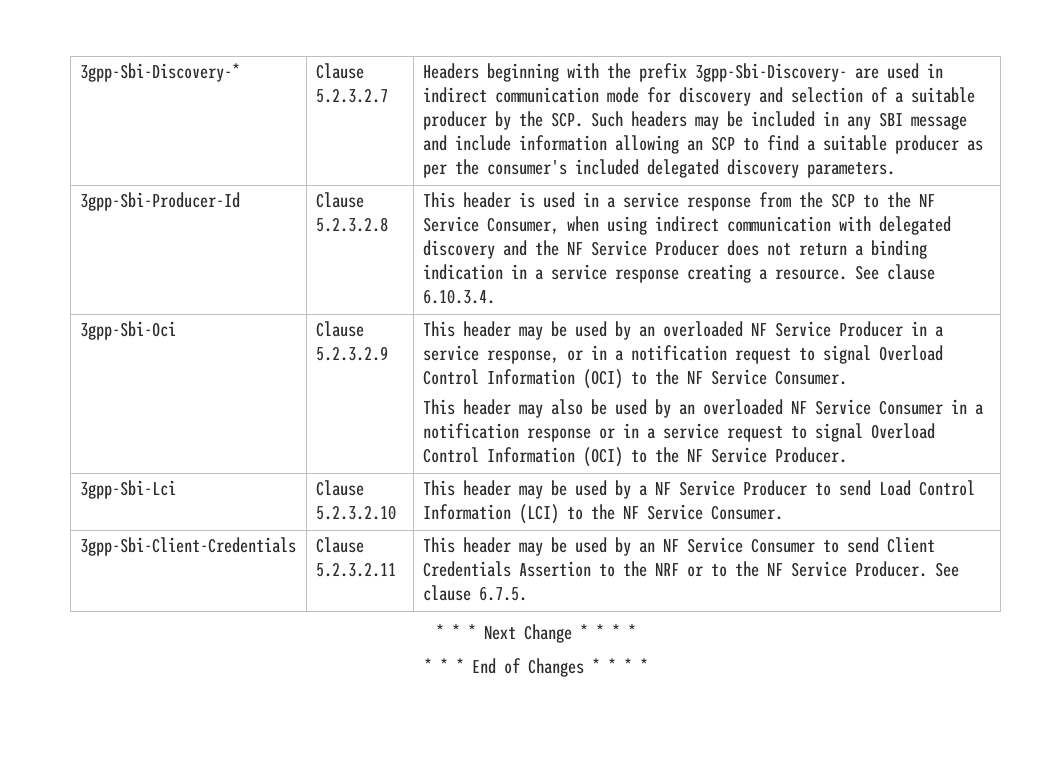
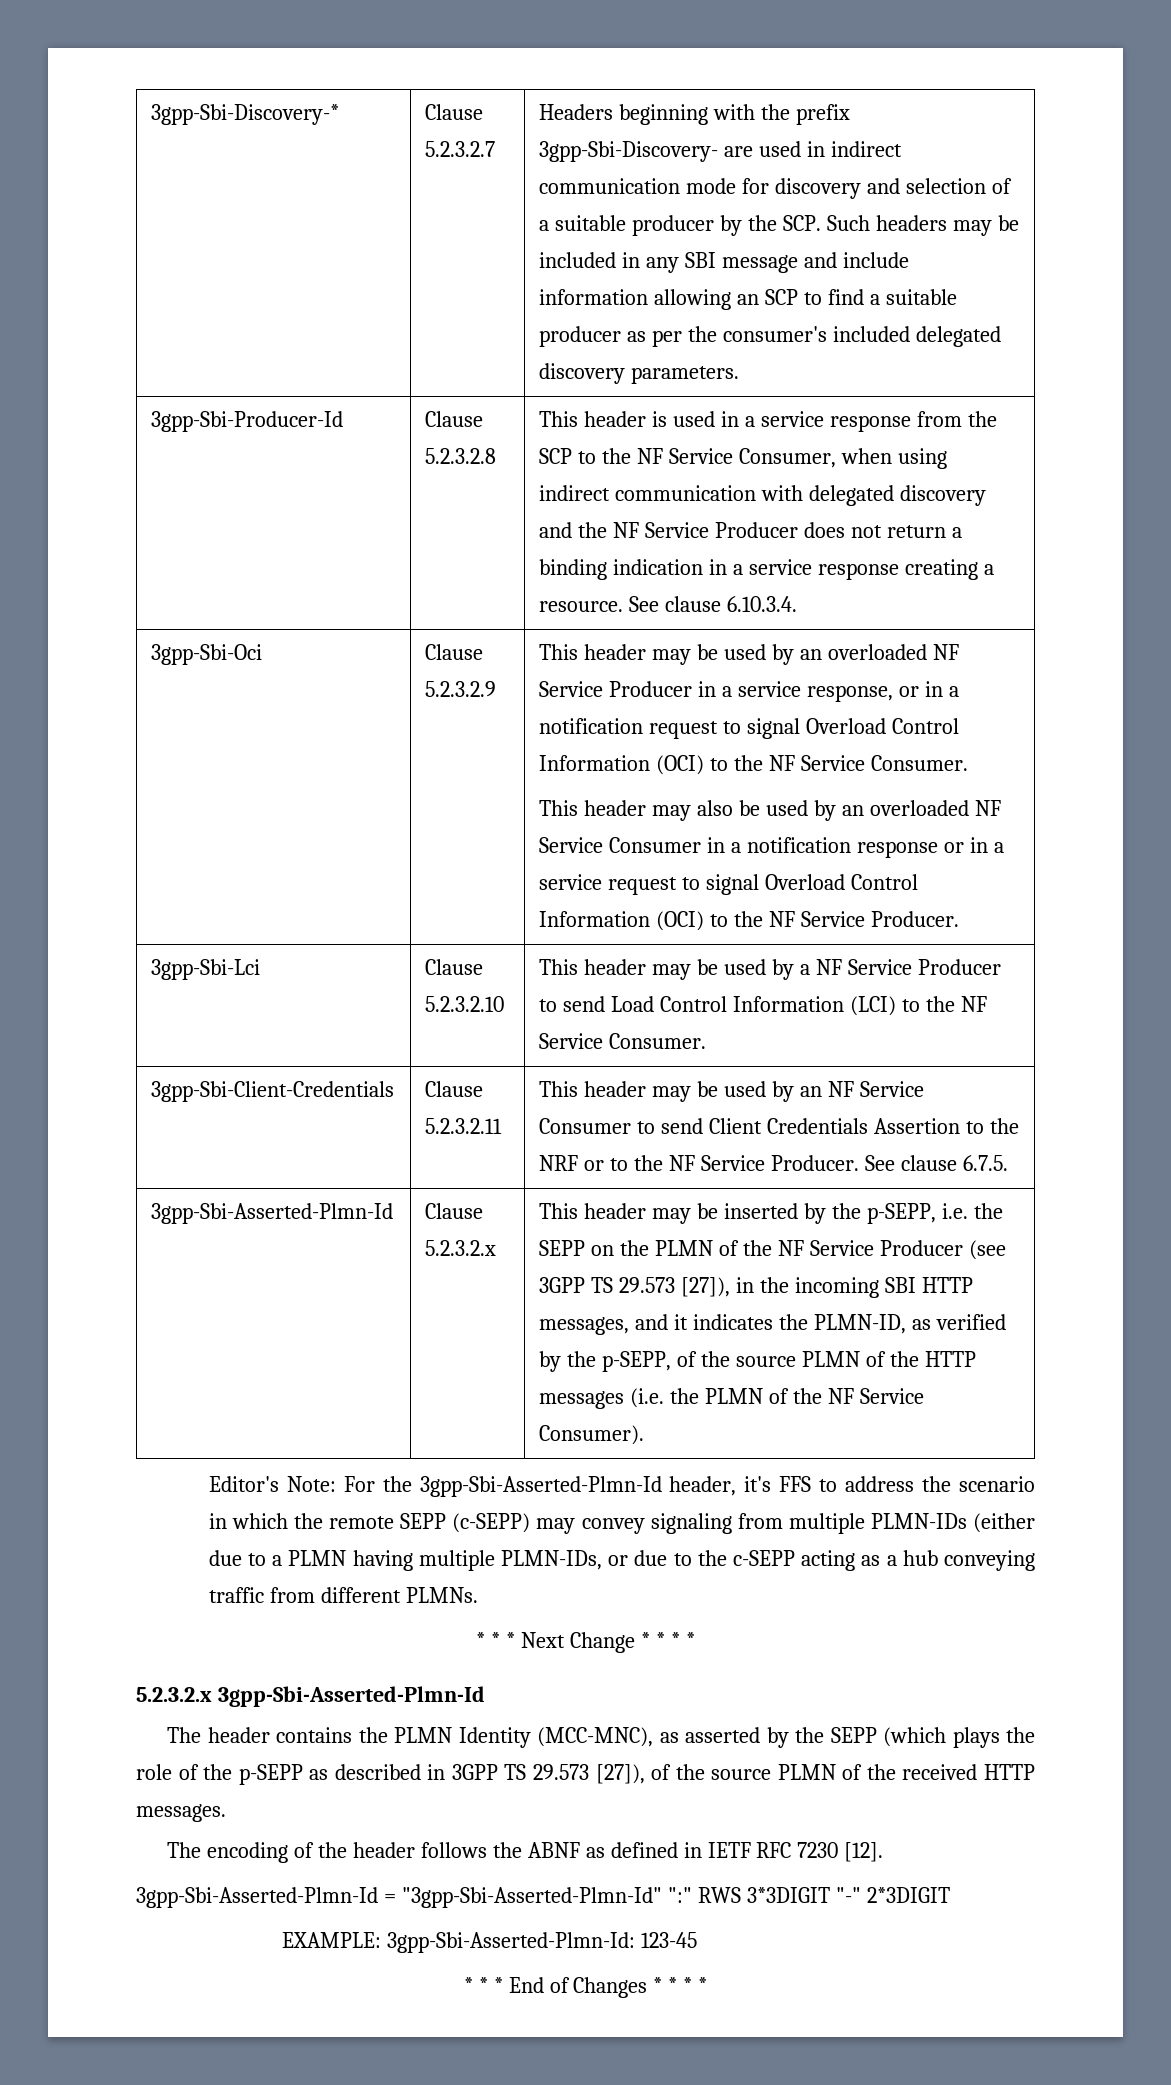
+ 3gpp-Sbi-Asserted-Plmn-Id | Clause 5.2.3.2.x | This header may be inserted by the p-SEPP, i.e. the SEPP on the PLMN of the NF Service Producer (see 3GPP TS 29.573 [27]), in the incoming SBI HTTP messages, and it indicates the PLMN-ID, as verified by the p-SEPP, of the source PLMN of the HTTP messages (i.e. the PLMN of the NF Service Consumer).
+ Editor's Note: For the 3gpp-Sbi-Asserted-Plmn-Id header, it's FFS to address the scenario in which the remote SEPP (c-SEPP) may convey signaling from multiple PLMN-IDs (either due to a PLMN having multiple PLMN-IDs, or due to the c-SEPP acting as a hub conveying traffic from different PLMNs.
+ 5.2.3.2.x 3gpp-Sbi-Asserted-Plmn-Id
+ The header contains the PLMN Identity (MCC-MNC), as asserted by the SEPP (which plays the role of the p-SEPP as described in 3GPP TS 29.573 [27]), of the source PLMN of the received HTTP messages.
+ The encoding of the header follows the ABNF as defined in IETF RFC 7230 [12].
+ 3gpp-Sbi-Asserted-Plmn-Id = "3gpp-Sbi-Asserted-Plmn-Id" ":" RWS 3*3DIGIT "-" 2*3DIGIT
+ EXAMPLE: 3gpp-Sbi-Asserted-Plmn-Id: 123-45

